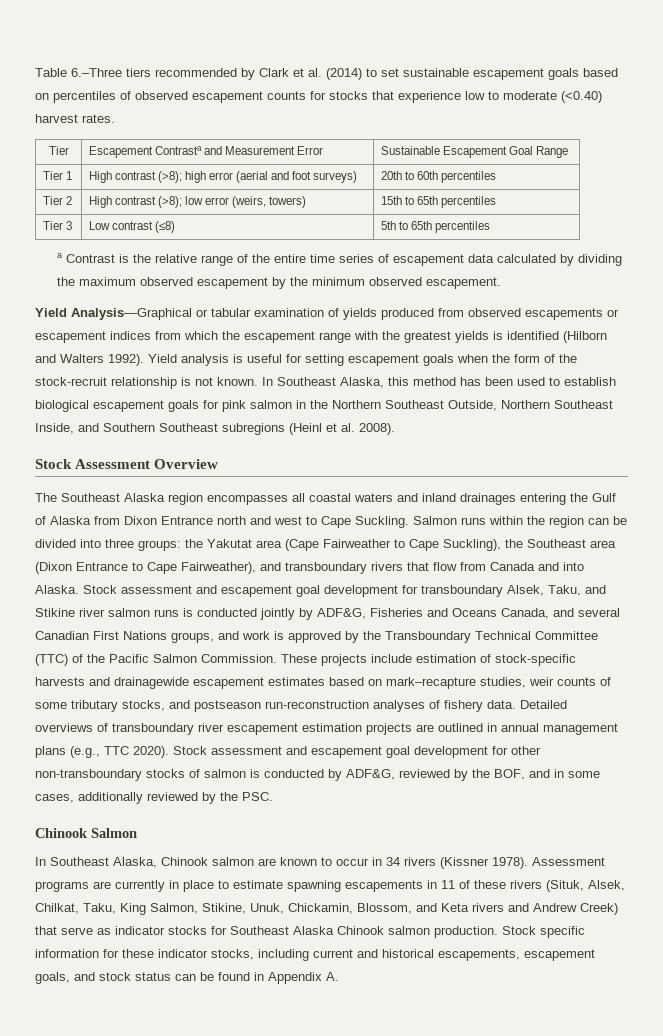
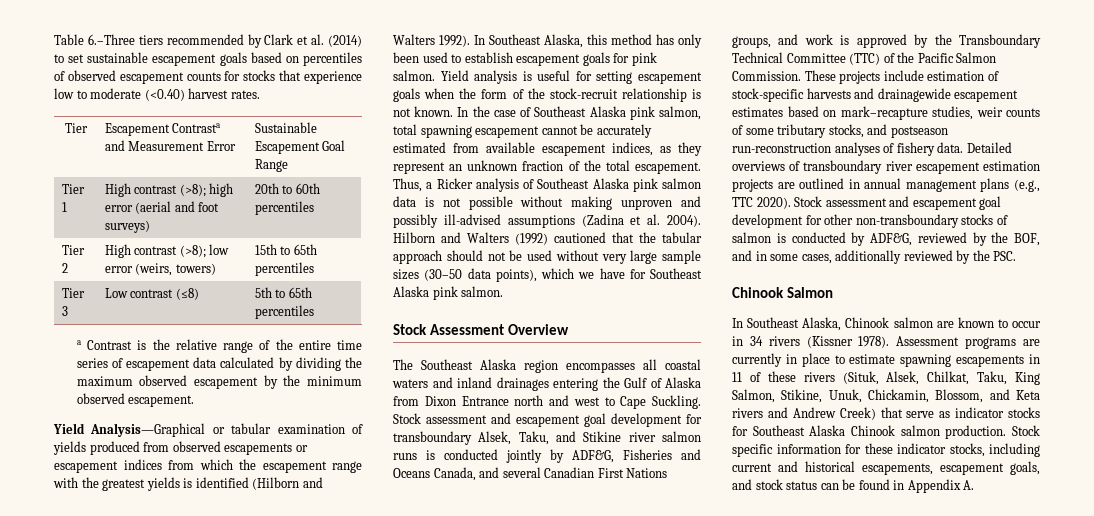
+ In Southeast Alaska, this method has only been used to establish escapement goals for pink salmon.
- In Southeast Alaska, this method has been used to establish biological escapement goals for pink salmon in the Northern Southeast Outside, Northern Southeast Inside, and Southern Southeast subregions (Heinl et al. 2008).
+ In the case of Southeast Alaska pink salmon, total spawning escapement cannot be accurately estimated from available escapement indices, as they represent an unknown fraction of the total escapement. Thus, a Ricker analysis of Southeast Alaska pink salmon data is not possible without making unproven and possibly ill-advised assumptions (Zadina et al. 2004). Hilborn and Walters (1992) cautioned that the tabular approach should not be used without very large sample sizes (30–50 data points), which we have for Southeast Alaska pink salmon.
- Salmon runs within the region can be divided into three groups: the Yakutat area (Cape Fairweather to Cape Suckling), the Southeast area (Dixon Entrance to Cape Fairweather), and transboundary rivers that flow from Canada and into Alaska.

